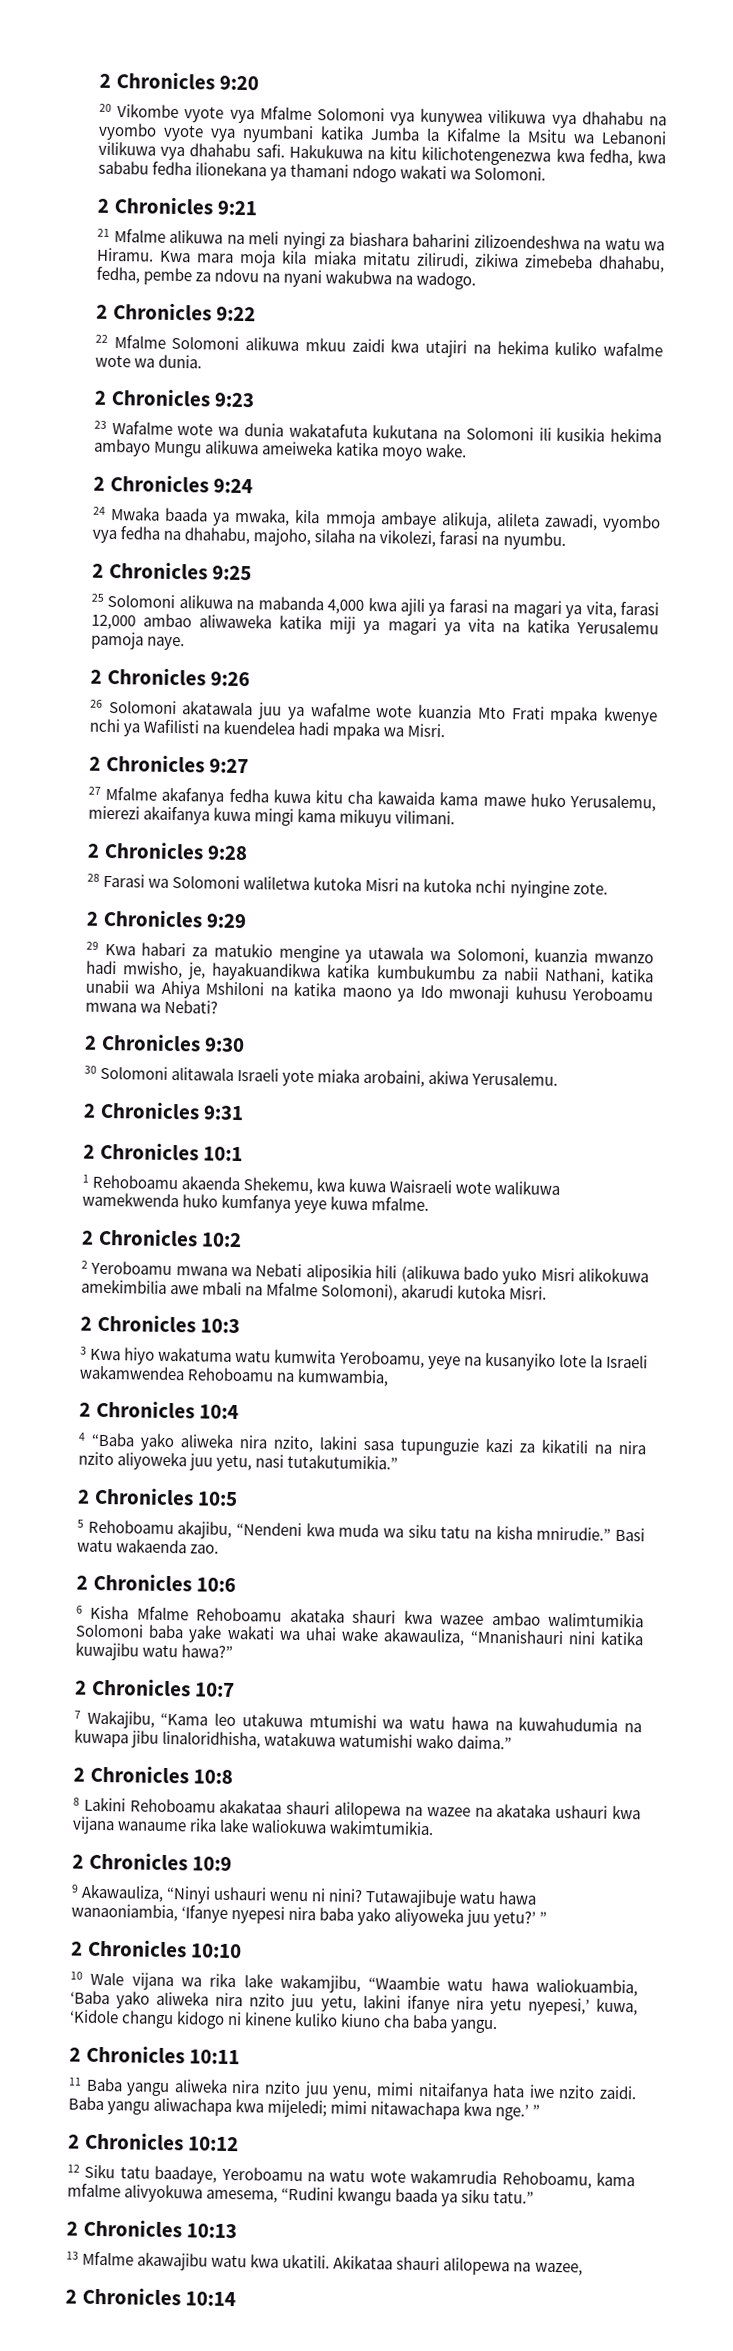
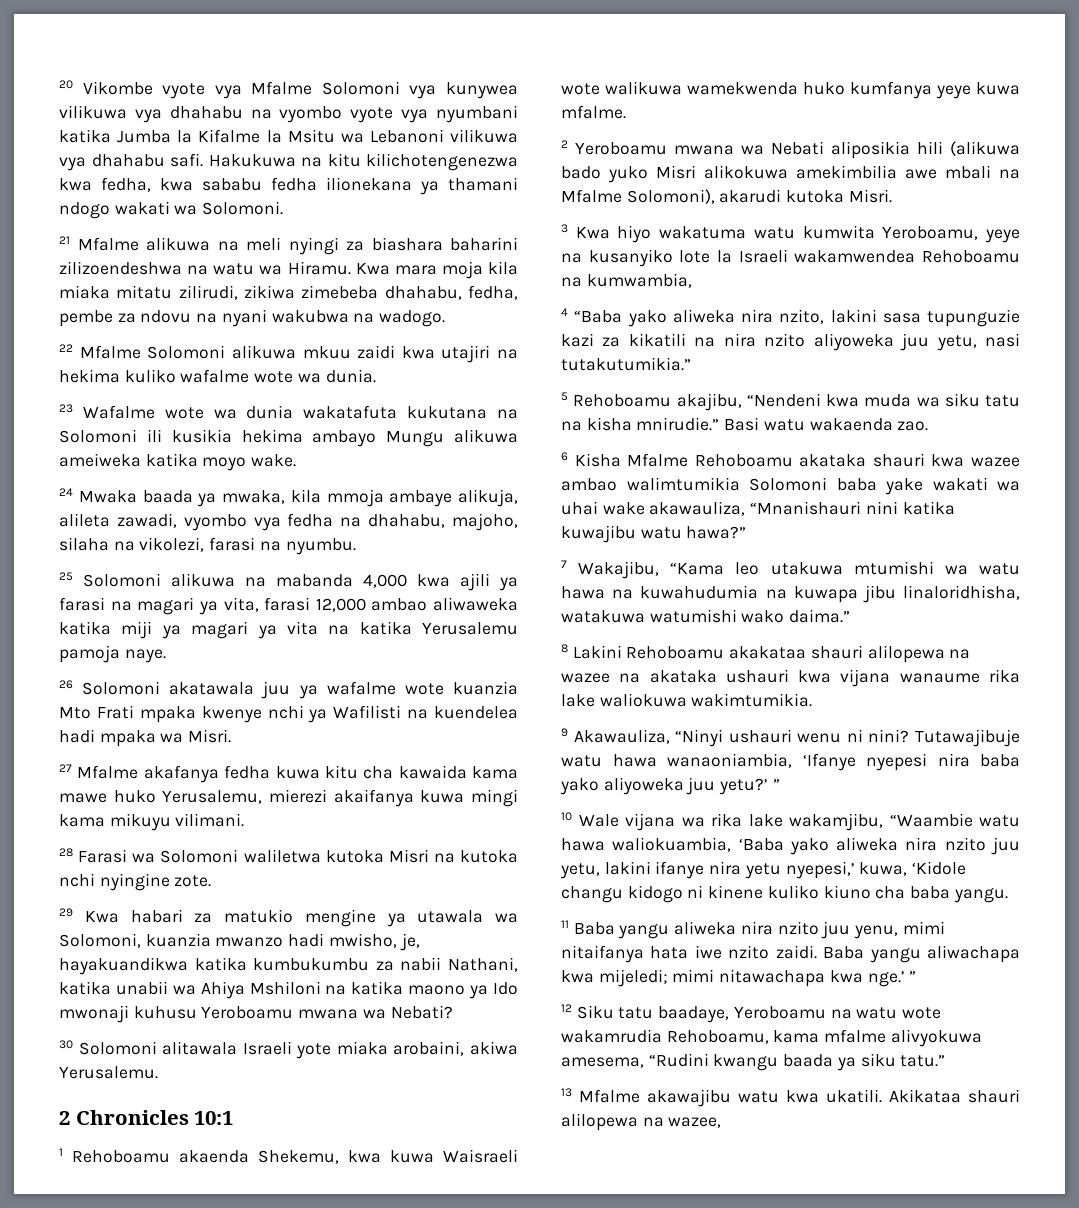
- 2 Chronicles 9:20
- 2 Chronicles 9:21
- 2 Chronicles 9:22
- 2 Chronicles 9:23
- 2 Chronicles 9:24
- 2 Chronicles 9:25
- 2 Chronicles 9:26
- 2 Chronicles 9:27
- 2 Chronicles 9:28
- 2 Chronicles 9:29
- 2 Chronicles 9:30
- 2 Chronicles 9:31
- 2 Chronicles 10:2
- 2 Chronicles 10:3
- 2 Chronicles 10:4
- 2 Chronicles 10:5
- 2 Chronicles 10:6
- 2 Chronicles 10:7
- 2 Chronicles 10:8
- 2 Chronicles 10:9
- 2 Chronicles 10:10
- 2 Chronicles 10:11
- 2 Chronicles 10:12
- 2 Chronicles 10:13
- 2 Chronicles 10:14

